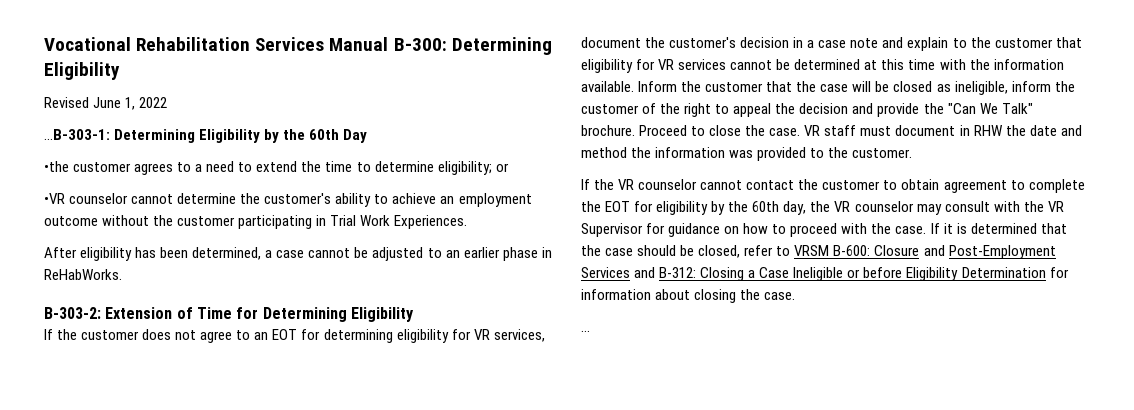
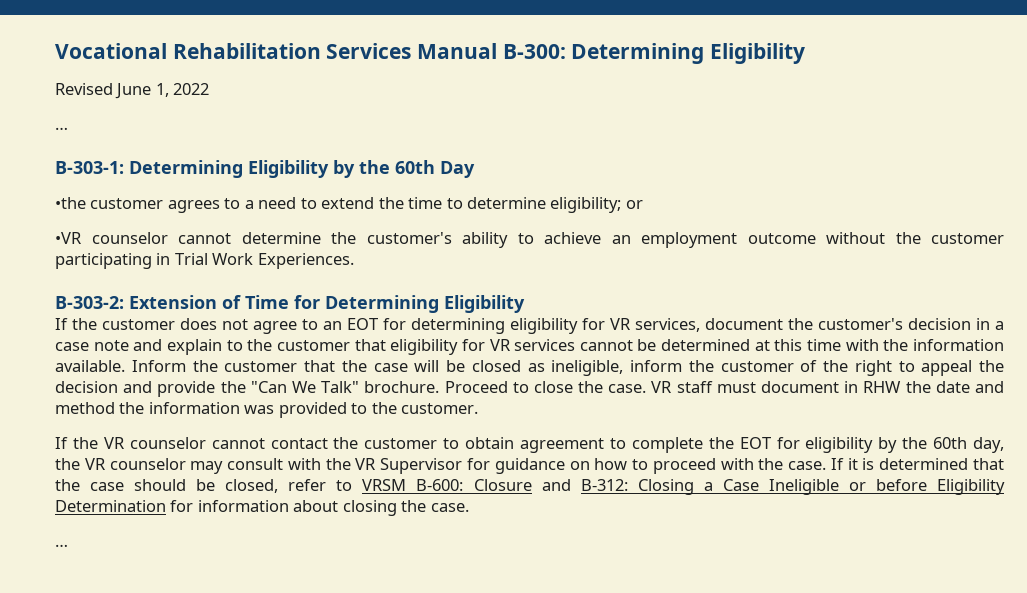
  Revised June 1, 2022
- …B-303-1: Determining Eligibility by the 60th Day
+ …
+ B-303-1: Determining Eligibility by the 60th Day
- After eligibility has been determined, a case cannot be adjusted to an earlier phase in ReHabWorks.
- If it is determined that the case should be closed, refer to VRSM B-600: Closure and Post-Employment Services and B-312: Closing a Case Ineligible or before Eligibility Determination for information about closing the case.
+ If it is determined that the case should be closed, refer to VRSM B-600: Closure and B-312: Closing a Case Ineligible or before Eligibility Determination for information about closing the case.

